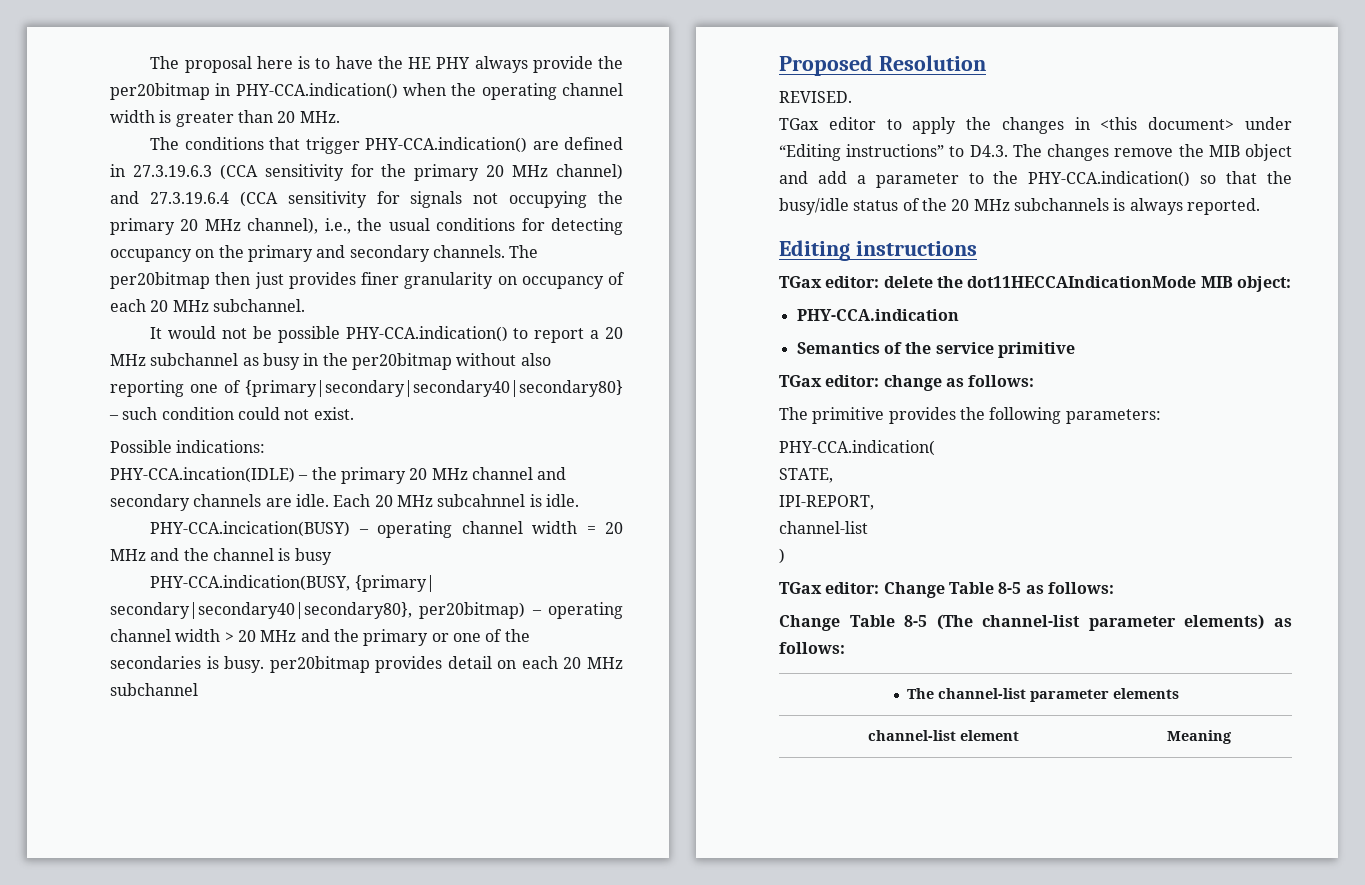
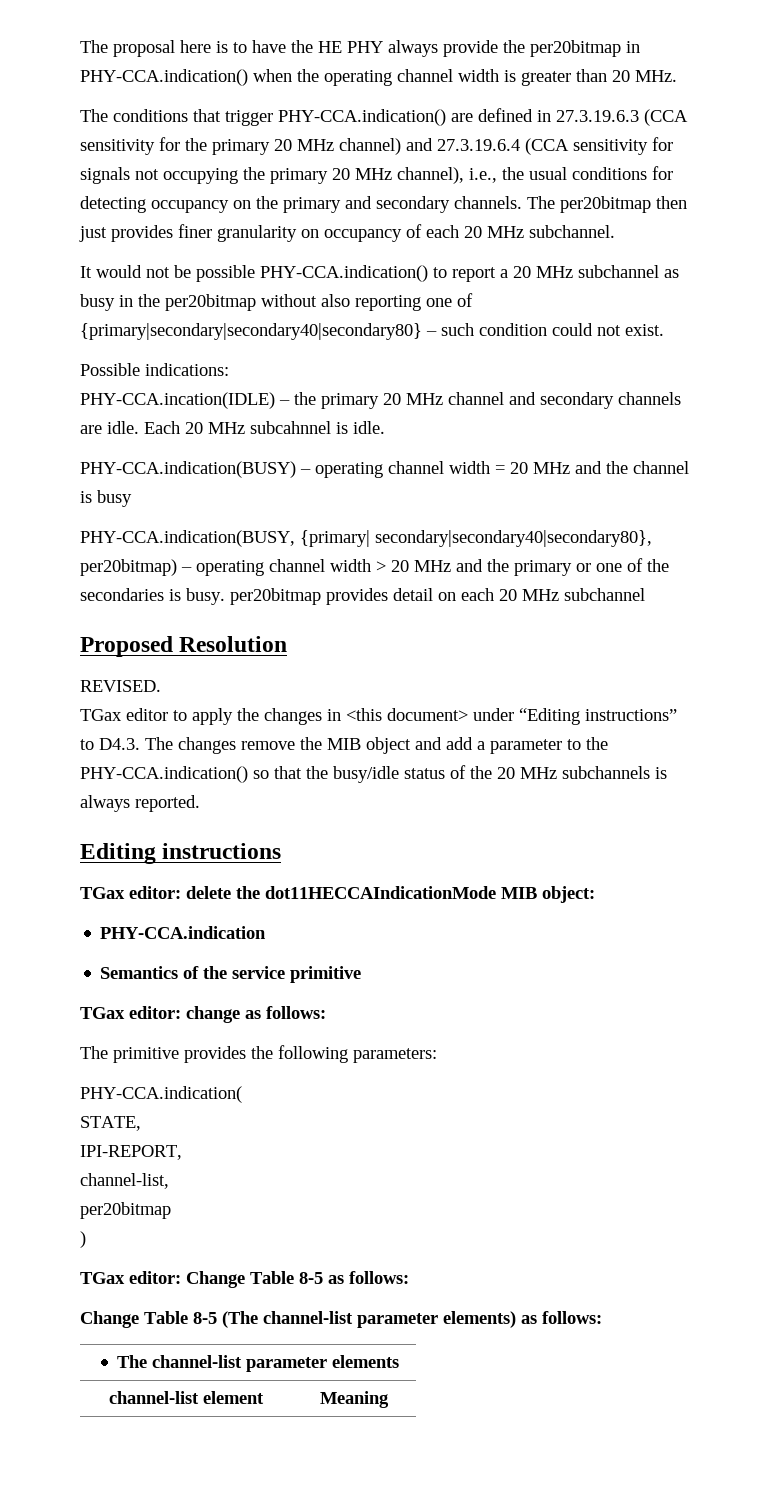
- PHY-CCA.incication(BUSY) – operating channel width = 20 MHz and the channel is busy
+ PHY-CCA.indication(BUSY) – operating channel width = 20 MHz and the channel is busy
  IPI-REPORT,
- channel-list
+ channel-list,
+ per20bitmap

